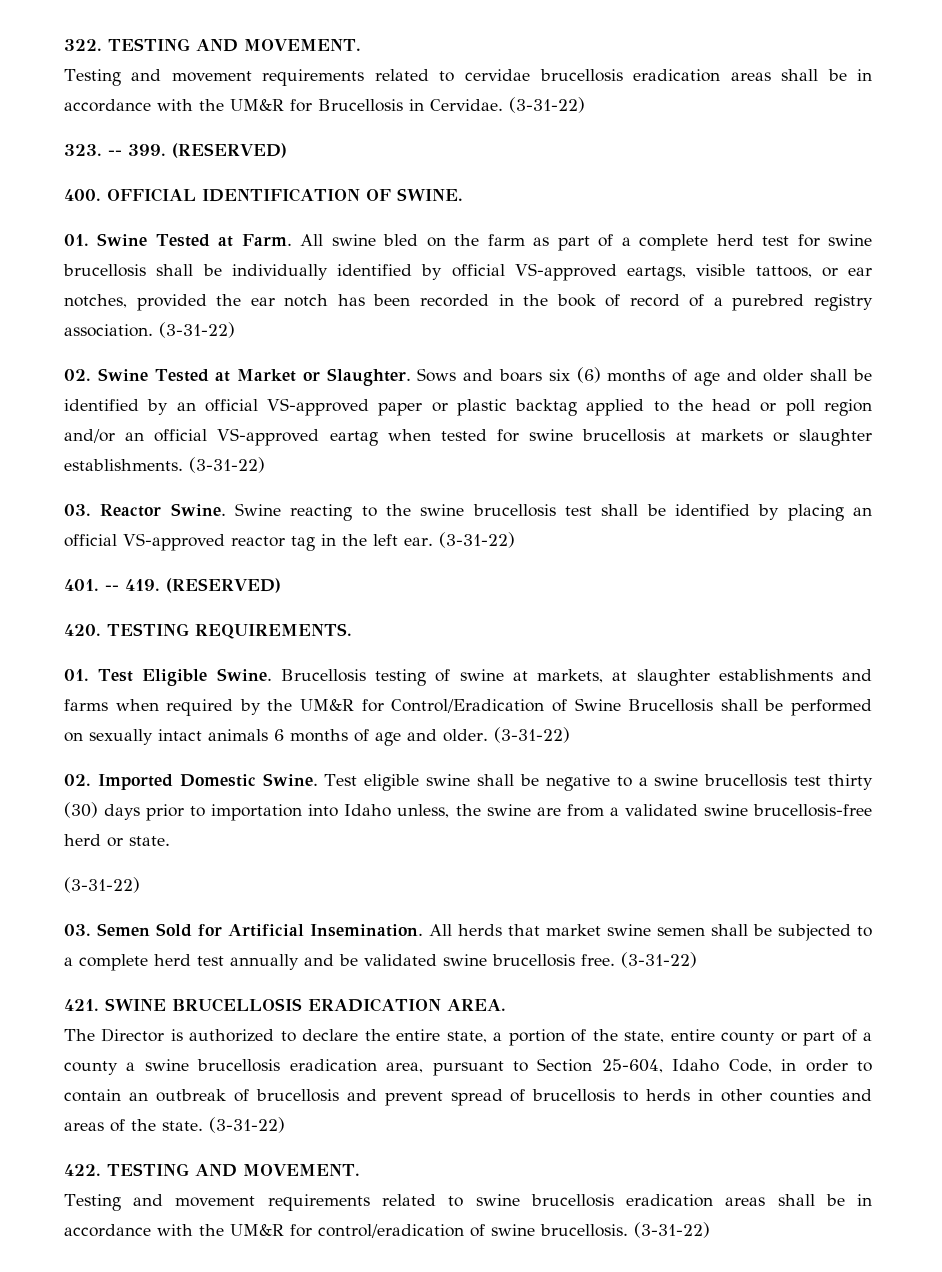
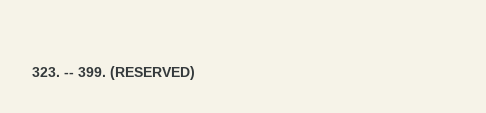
- 322. TESTING AND MOVEMENT.
- Testing and movement requirements related to cervidae brucellosis eradication areas shall be in accordance with the UM&R for Brucellosis in Cervidae. (3-31-22)
  323. -- 399. (RESERVED)
- 400. OFFICIAL IDENTIFICATION OF SWINE.
- 01. Swine Tested at Farm. All swine bled on the farm as part of a complete herd test for swine brucellosis shall be individually identified by official VS-approved eartags, visible tattoos, or ear notches, provided the ear notch has been recorded in the book of record of a purebred registry association. (3-31-22)
- 02. Swine Tested at Market or Slaughter. Sows and boars six (6) months of age and older shall be identified by an official VS-approved paper or plastic backtag applied to the head or poll region and/or an official VS-approved eartag when tested for swine brucellosis at markets or slaughter establishments. (3-31-22)
- 03. Reactor Swine. Swine reacting to the swine brucellosis test shall be identified by placing an official VS-approved reactor tag in the left ear. (3-31-22)
- 401. -- 419. (RESERVED)
- 420. TESTING REQUIREMENTS.
- 01. Test Eligible Swine. Brucellosis testing of swine at markets, at slaughter establishments and farms when required by the UM&R for Control/Eradication of Swine Brucellosis shall be performed on sexually intact animals 6 months of age and older. (3-31-22)
- 02. Imported Domestic Swine. Test eligible swine shall be negative to a swine brucellosis test thirty (30) days prior to importation into Idaho unless, the swine are from a validated swine brucellosis-free herd or state.
- (3-31-22)
- 03. Semen Sold for Artificial Insemination. All herds that market swine semen shall be subjected to a complete herd test annually and be validated swine brucellosis free. (3-31-22)
- 421. SWINE BRUCELLOSIS ERADICATION AREA.
- The Director is authorized to declare the entire state, a portion of the state, entire county or part of a county a swine brucellosis eradication area, pursuant to Section 25-604, Idaho Code, in order to contain an outbreak of brucellosis and prevent spread of brucellosis to herds in other counties and areas of the state. (3-31-22)
- 422. TESTING AND MOVEMENT.
- Testing and movement requirements related to swine brucellosis eradication areas shall be in accordance with the UM&R for control/eradication of swine brucellosis. (3-31-22)

